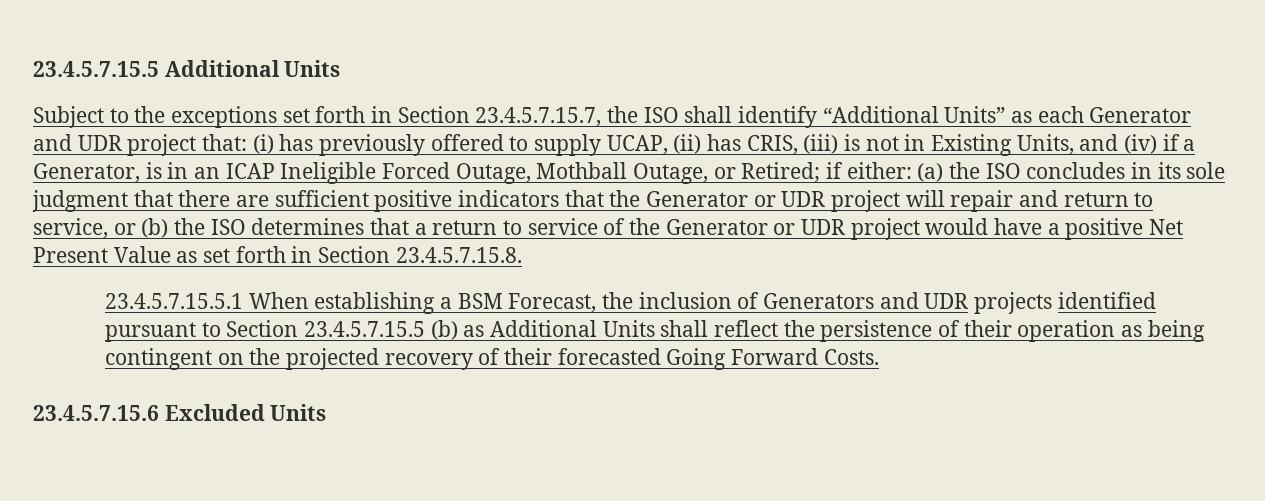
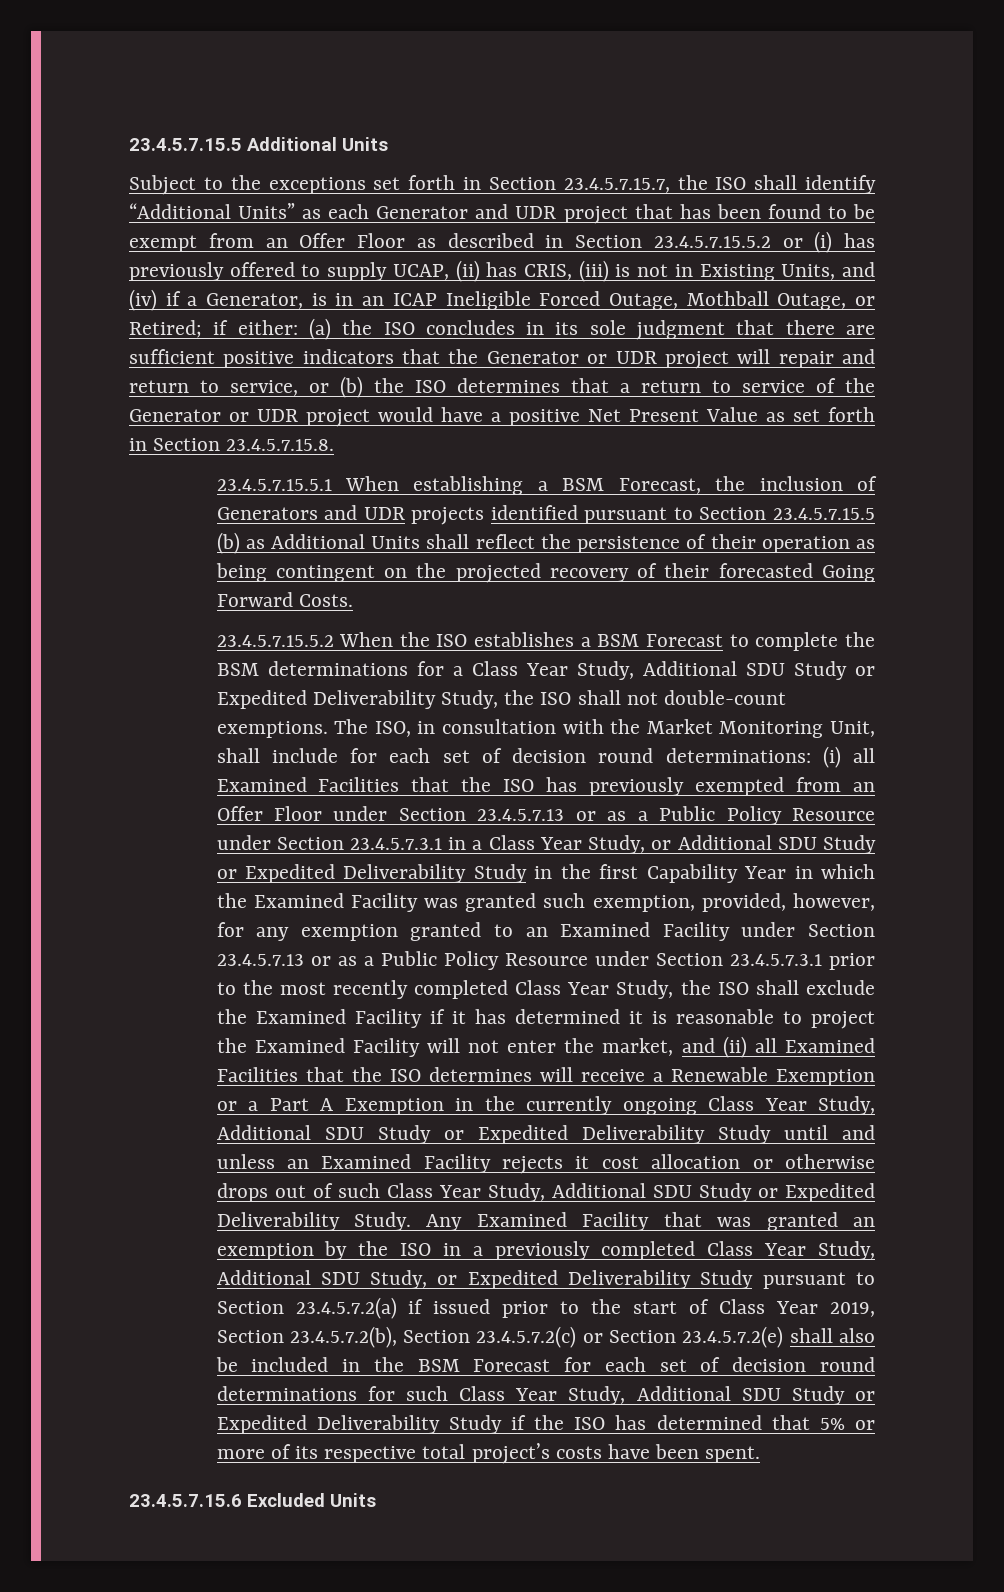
- Subject to the exceptions set forth in Section 23.4.5.7.15.7, the ISO shall identify “Additional Units” as each Generator and UDR project that: (i) has previously offered to supply UCAP, (ii) has CRIS, (iii) is not in Existing Units, and (iv) if a Generator, is in an ICAP Ineligible Forced Outage, Mothball Outage, or Retired;
+ Subject to the exceptions set forth in Section 23.4.5.7.15.7, the ISO shall identify “Additional Units” as each Generator and UDR project that has been found to be exempt from an Offer Floor as described in Section 23.4.5.7.15.5.2 or (i) has previously offered to supply UCAP, (ii) has CRIS, (iii) is not in Existing Units, and (iv) if a Generator, is in an ICAP Ineligible Forced Outage, Mothball Outage, or Retired;
+ 23.4.5.7.15.5.2 When the ISO establishes a BSM Forecast to complete the BSM determinations for a Class Year Study, Additional SDU Study or Expedited Deliverability Study, the ISO shall not double-count exemptions. The ISO, in consultation with the Market Monitoring Unit, shall include for each set of decision round determinations: (i) all Examined Facilities that the ISO has previously exempted from an Offer Floor under Section 23.4.5.7.13 or as a Public Policy Resource under Section 23.4.5.7.3.1 in a Class Year Study, or Additional SDU Study or Expedited Deliverability Study in the first Capability Year in which the Examined Facility was granted such exemption, provided, however, for any exemption granted to an Examined Facility under Section 23.4.5.7.13 or as a Public Policy Resource under Section 23.4.5.7.3.1 prior to the most recently completed Class Year Study, the ISO shall exclude the Examined Facility if it has determined it is reasonable to project the Examined Facility will not enter the market, and (ii) all Examined Facilities that the ISO determines will receive a Renewable Exemption or a Part A Exemption in the currently ongoing Class Year Study, Additional SDU Study or Expedited Deliverability Study until and unless an Examined Facility rejects it cost allocation or otherwise drops out of such Class Year Study, Additional SDU Study or Expedited Deliverability Study. Any Examined Facility that was granted an exemption by the ISO in a previously completed Class Year Study, Additional SDU Study, or Expedited Deliverability Study pursuant to Section 23.4.5.7.2(a) if issued prior to the start of Class Year 2019, Section 23.4.5.7.2(b), Section 23.4.5.7.2(c) or Section 23.4.5.7.2(e) shall also be included in the BSM Forecast for each set of decision round determinations for such Class Year Study, Additional SDU Study or Expedited Deliverability Study if the ISO has determined that 5% or more of its respective total project’s costs have been spent.

